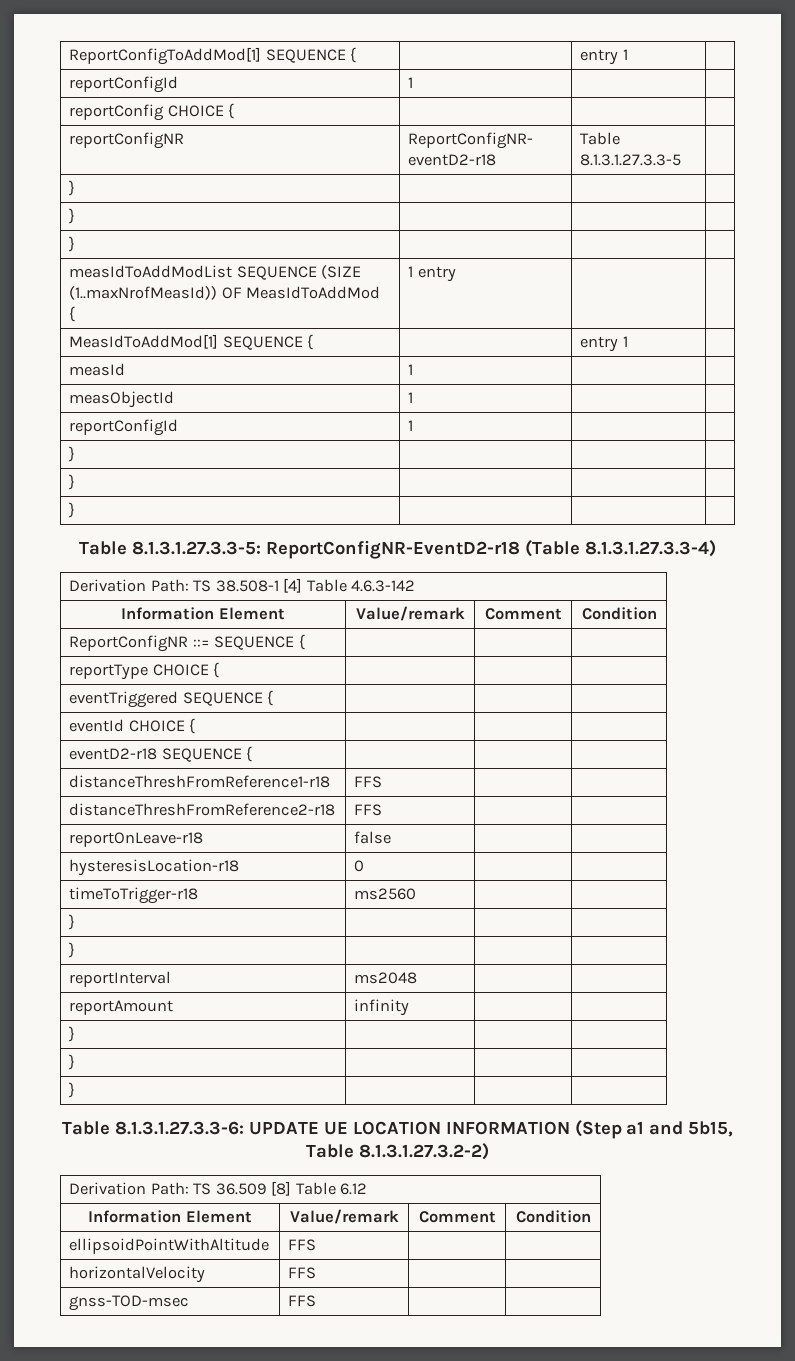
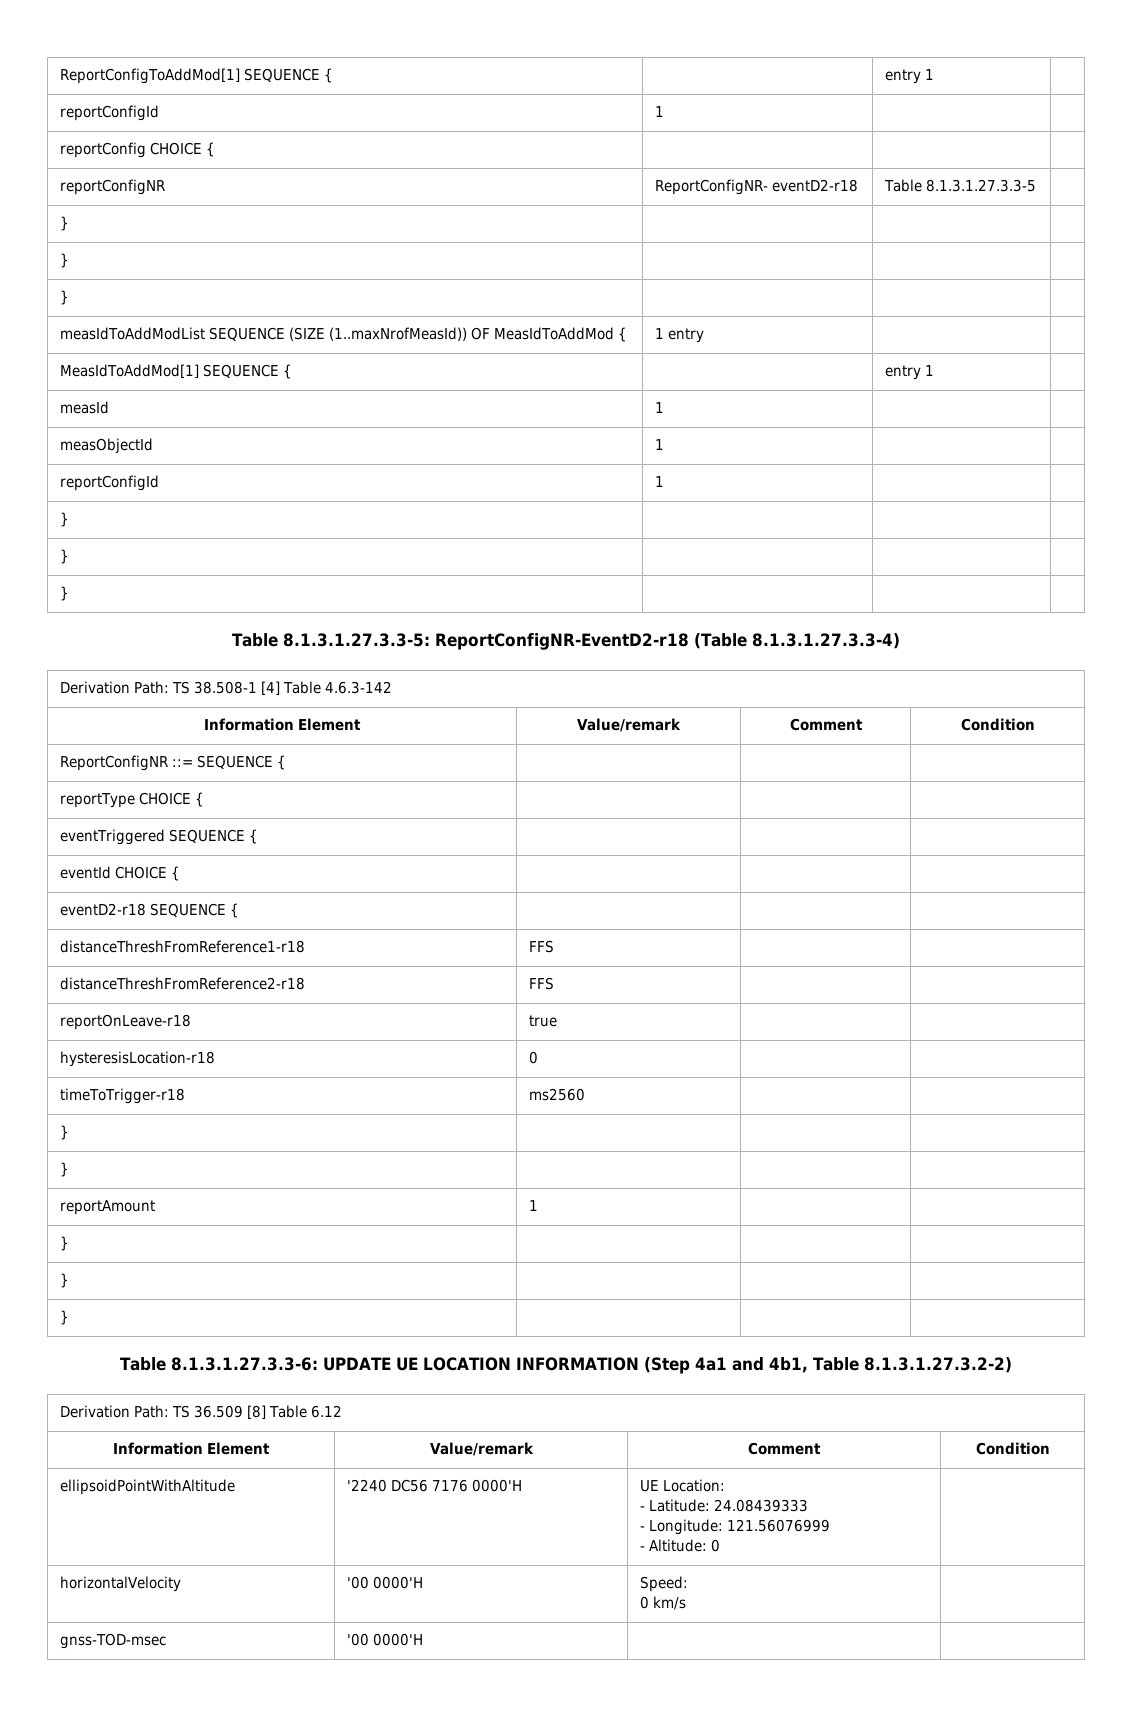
- reportOnLeave-r18 | false | |
+ reportOnLeave-r18 | true | |
- reportInterval | ms2048 | |
- reportAmount | infinity | |
+ reportAmount | 1 | |
- Table 8.1.3.1.27.3.3-6: UPDATE UE LOCATION INFORMATION (Step a1 and 5b15, Table 8.1.3.1.27.3.2-2)
+ Table 8.1.3.1.27.3.3-6: UPDATE UE LOCATION INFORMATION (Step 4a1 and 4b1, Table 8.1.3.1.27.3.2-2)
- ellipsoidPointWithAltitude | FFS | |
- horizontalVelocity | FFS | |
+ ellipsoidPointWithAltitude | '2240 DC56 7176 0000'H | UE Location:
+ - Latitude: 24.08439333
+ - Longitude: 121.56076999
+ - Altitude: 0 |
+ horizontalVelocity | '00 0000'H | Speed:
+ 0 km/s |
- gnss-TOD-msec | FFS | |
+ gnss-TOD-msec | '00 0000'H | |

